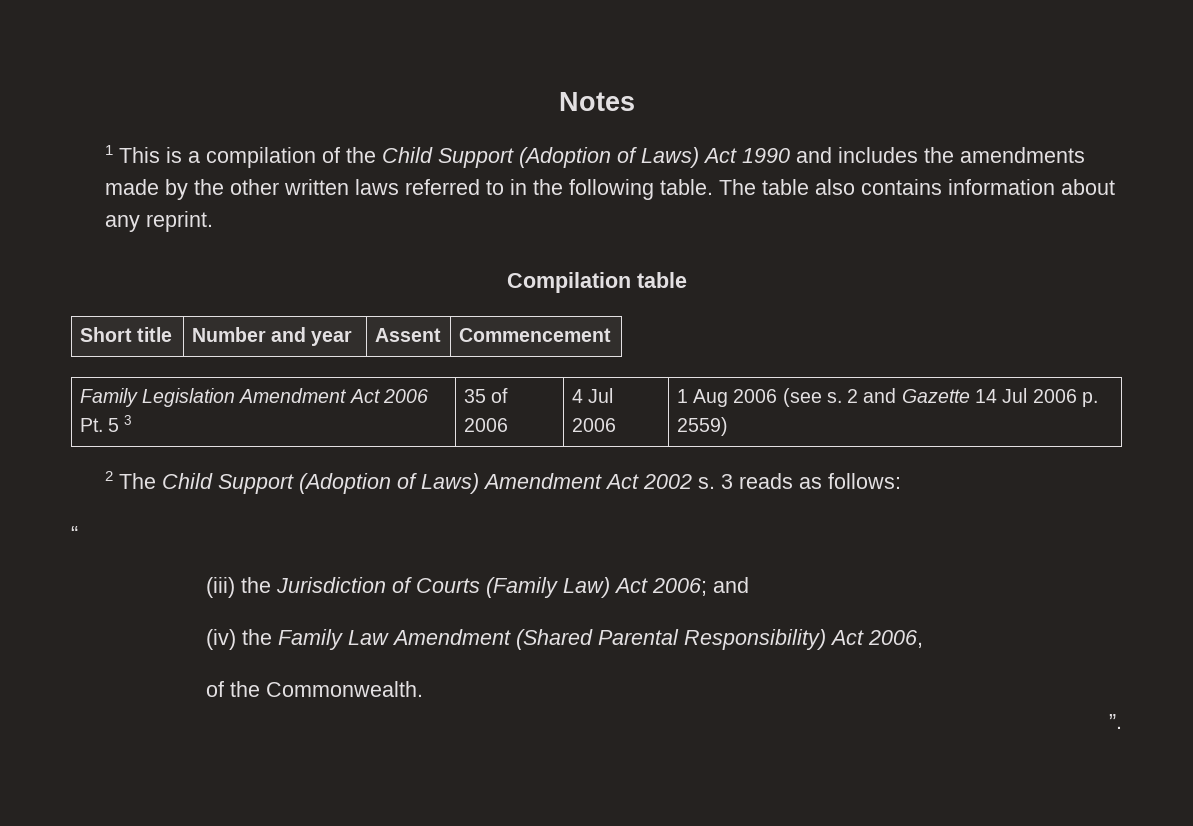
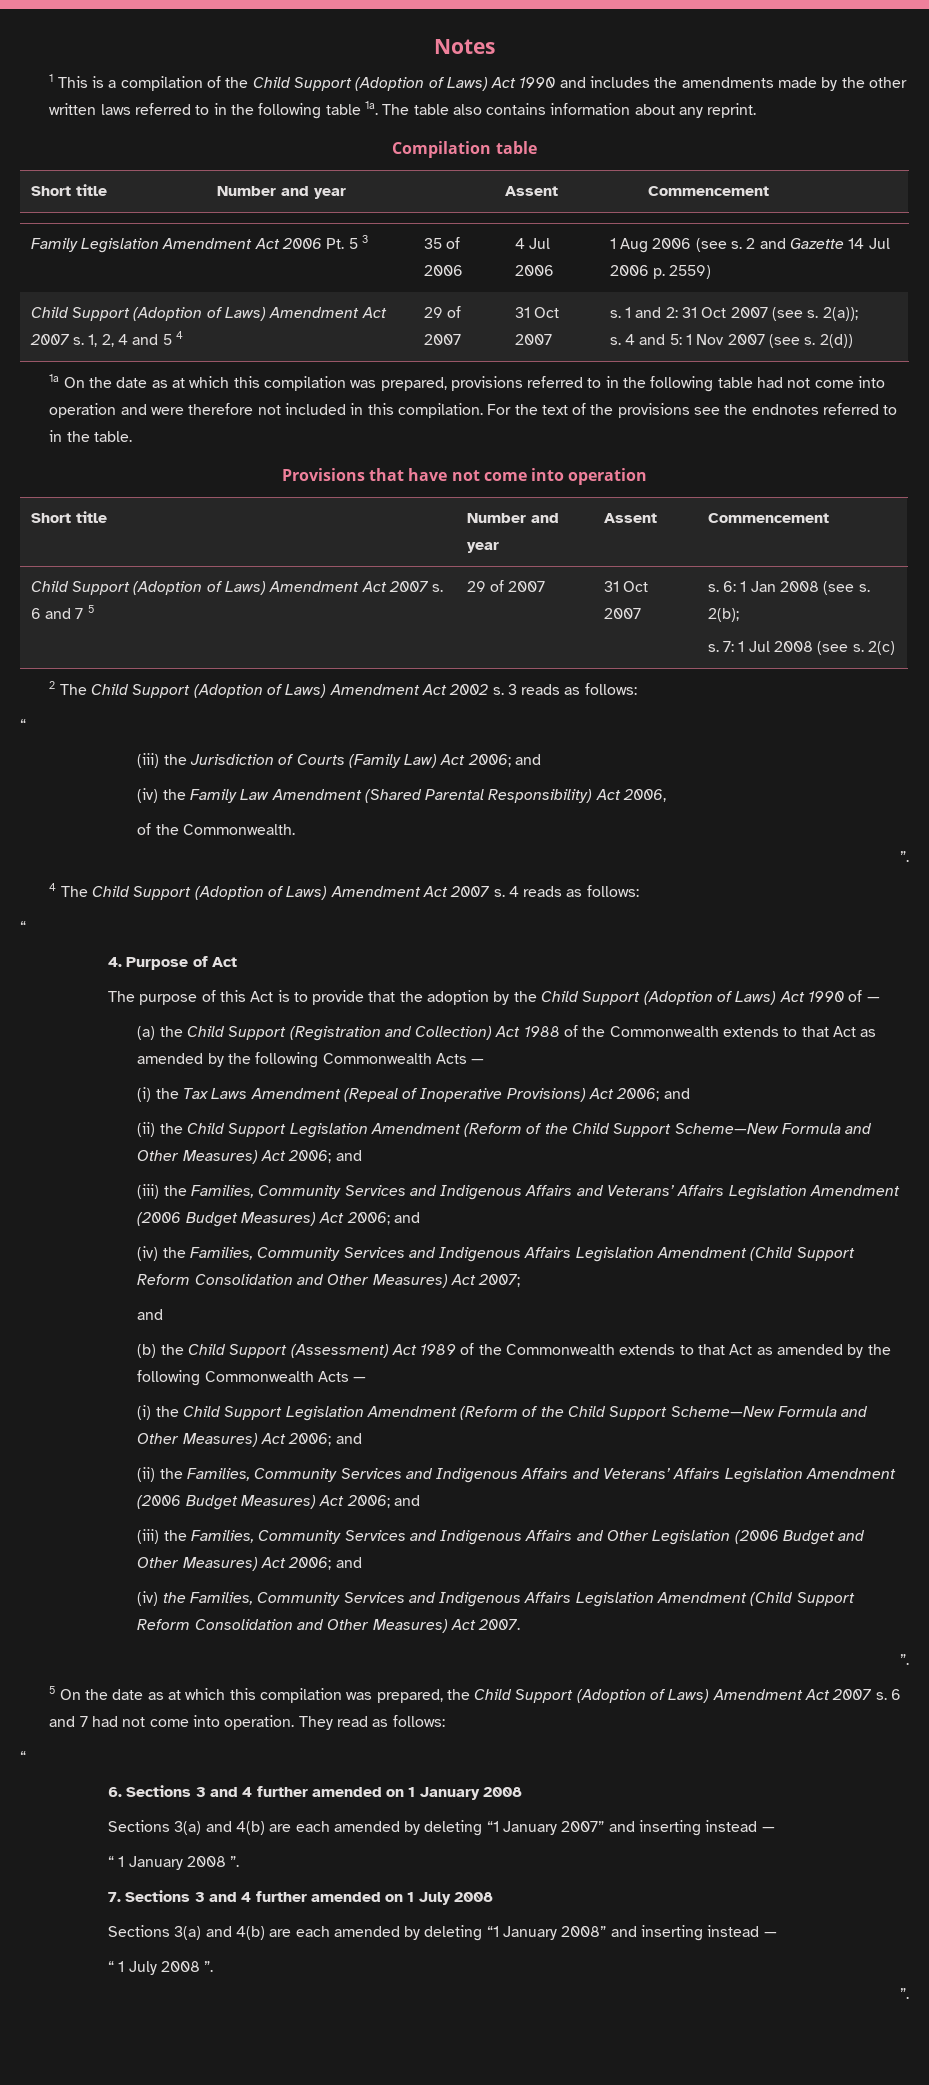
- 1 This is a compilation of the Child Support (Adoption of Laws) Act 1990 and includes the amendments made by the other written laws referred to in the following table.
+ 1 This is a compilation of the Child Support (Adoption of Laws) Act 1990 and includes the amendments made by the other written laws referred to in the following table 1a.
+ Child Support (Adoption of Laws) Amendment Act 2007 s. 1, 2, 4 and 5 4 | 29 of 2007 | 31 Oct 2007 | s. 1 and 2: 31 Oct 2007 (see s. 2(a));
+ s. 4 and 5: 1 Nov 2007 (see s. 2(d))
+ 1a On the date as at which this compilation was prepared, provisions referred to in the following table had not come into operation and were therefore not included in this compilation. For the text of the provisions see the endnotes referred to in the table.
+ Provisions that have not come into operation
+ Short title | Number and year | Assent | Commencement
+ Child Support (Adoption of Laws) Amendment Act 2007 s. 6 and 7 5 | 29 of 2007 | 31 Oct 2007 | s. 6: 1 Jan 2008 (see s. 2(b);
+ s. 7: 1 Jul 2008 (see s. 2(c)
+ 4 The Child Support (Adoption of Laws) Amendment Act 2007 s. 4 reads as follows:
+ “
+ 4. Purpose of Act
+ The purpose of this Act is to provide that the adoption by the Child Support (Adoption of Laws) Act 1990 of —
+ (a) the Child Support (Registration and Collection) Act 1988 of the Commonwealth extends to that Act as amended by the following Commonwealth Acts —
+ (i) the Tax Laws Amendment (Repeal of Inoperative Provisions) Act 2006; and
+ (ii) the Child Support Legislation Amendment (Reform of the Child Support Scheme—New Formula and Other Measures) Act 2006; and
+ (iii) the Families, Community Services and Indigenous Affairs and Veterans’ Affairs Legislation Amendment (2006 Budget Measures) Act 2006; and
+ (iv) the Families, Community Services and Indigenous Affairs Legislation Amendment (Child Support Reform Consolidation and Other Measures) Act 2007;
+ and
+ (b) the Child Support (Assessment) Act 1989 of the Commonwealth extends to that Act as amended by the following Commonwealth Acts —
+ (i) the Child Support Legislation Amendment (Reform of the Child Support Scheme—New Formula and Other Measures) Act 2006; and
+ (ii) the Families, Community Services and Indigenous Affairs and Veterans’ Affairs Legislation Amendment (2006 Budget Measures) Act 2006; and
+ (iii) the Families, Community Services and Indigenous Affairs and Other Legislation (2006 Budget and Other Measures) Act 2006; and
+ (iv) the Families, Community Services and Indigenous Affairs Legislation Amendment (Child Support Reform Consolidation and Other Measures) Act 2007.
+ ”.
+ 5 On the date as at which this compilation was prepared, the Child Support (Adoption of Laws) Amendment Act 2007 s. 6 and 7 had not come into operation. They read as follows:
+ “
+ 6. Sections 3 and 4 further amended on 1 January 2008
+ Sections 3(a) and 4(b) are each amended by deleting “1 January 2007” and inserting instead —
+ “ 1 January 2008 ”.
+ 7. Sections 3 and 4 further amended on 1 July 2008
+ Sections 3(a) and 4(b) are each amended by deleting “1 January 2008” and inserting instead —
+ “ 1 July 2008 ”.
+ ”.

